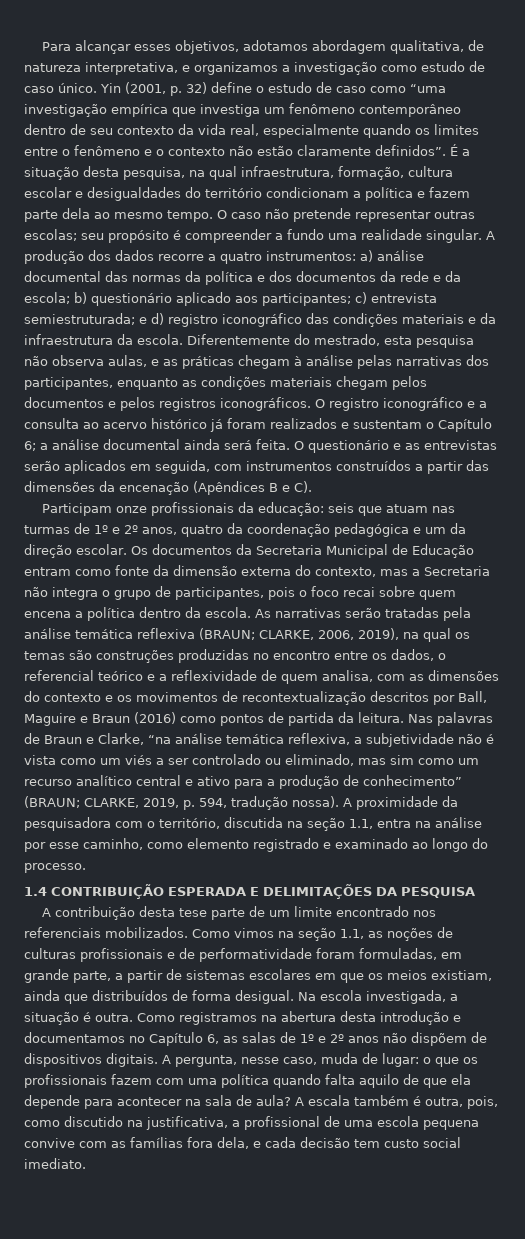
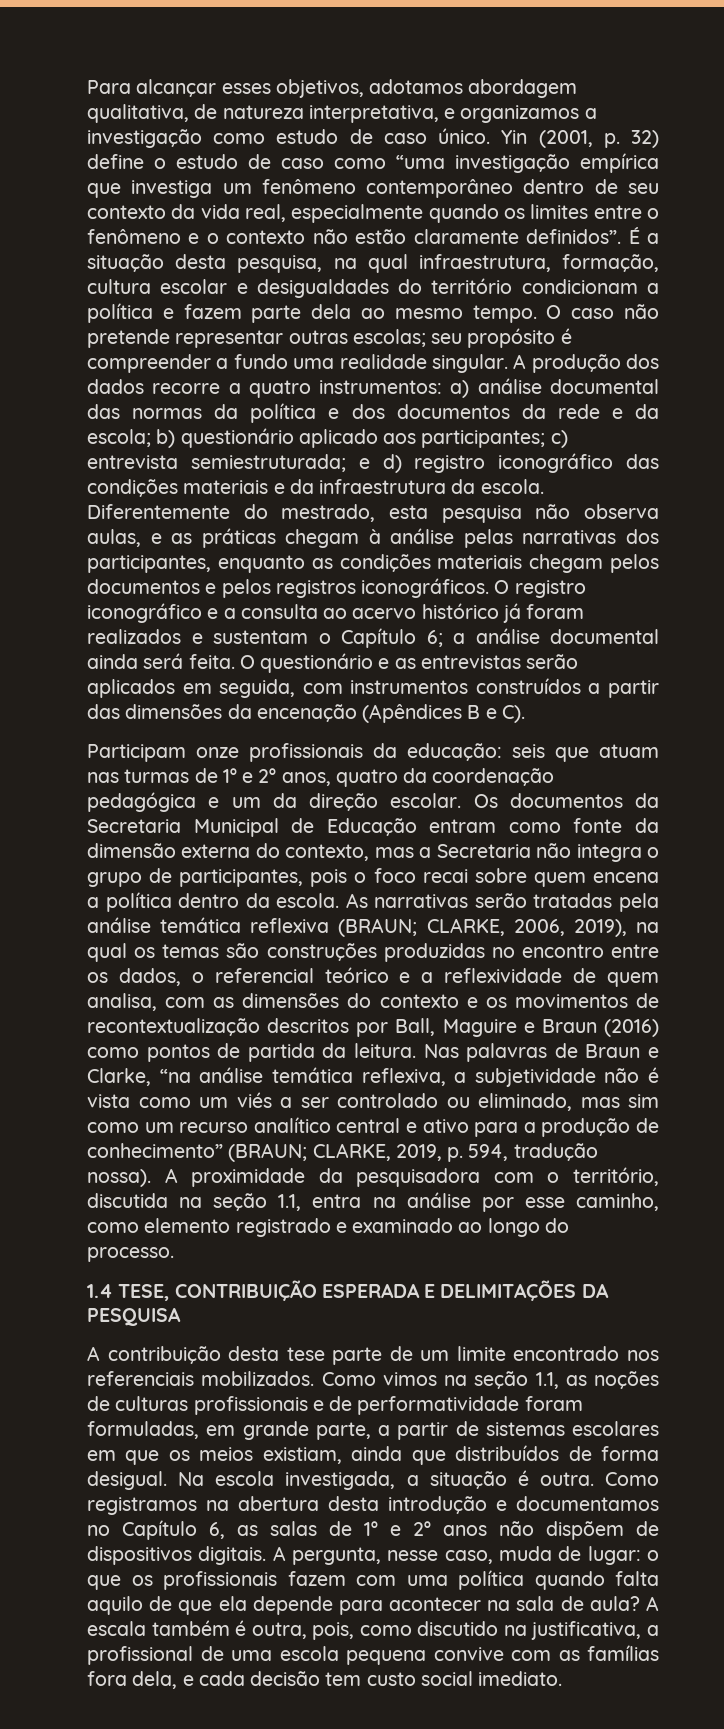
- 1.4 CONTRIBUIÇÃO ESPERADA E DELIMITAÇÕES DA PESQUISA
+ 1.4 TESE, CONTRIBUIÇÃO ESPERADA E DELIMITAÇÕES DA PESQUISA

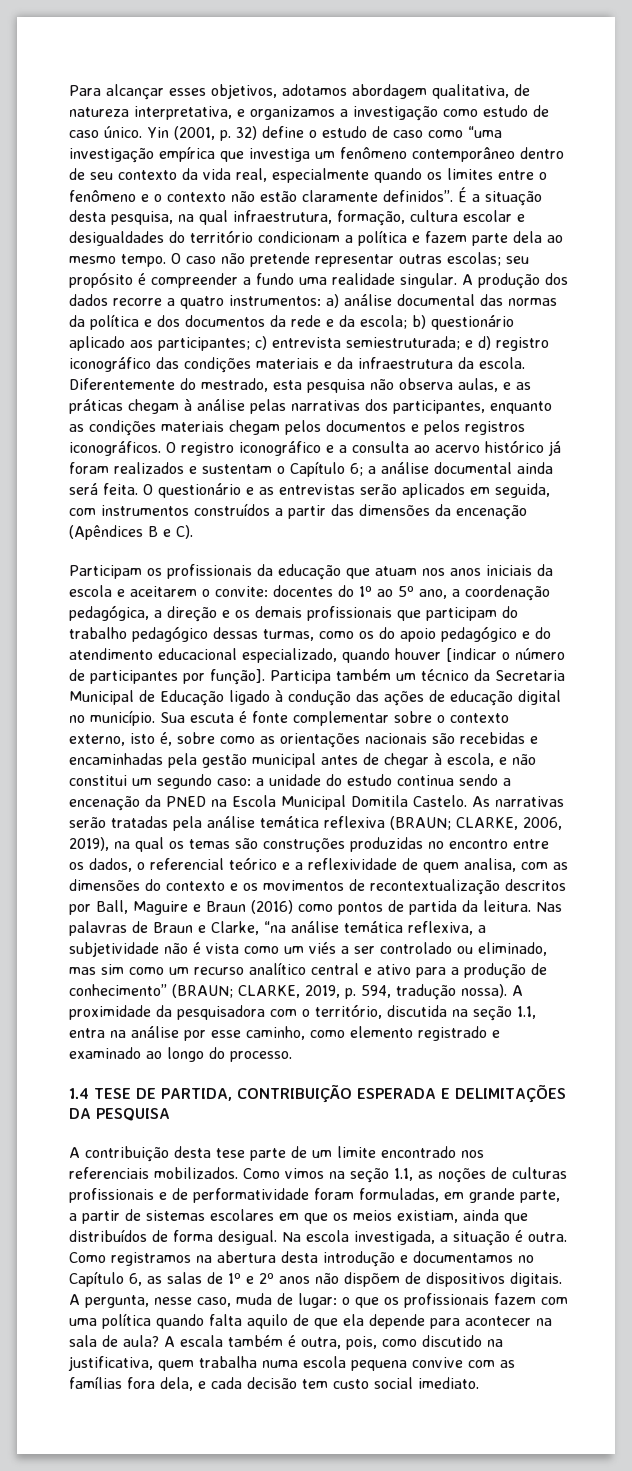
- Participam onze profissionais da educação: seis que atuam nas turmas de 1º e 2º anos, quatro da coordenação pedagógica e um da direção escolar. Os documentos da Secretaria Municipal de Educação entram como fonte da dimensão externa do contexto, mas a Secretaria não integra o grupo de participantes, pois o foco recai sobre quem encena a política dentro da escola.
+ Participam os profissionais da educação que atuam nos anos iniciais da escola e aceitarem o convite: docentes do 1º ao 5º ano, a coordenação pedagógica, a direção e os demais profissionais que participam do trabalho pedagógico dessas turmas, como os do apoio pedagógico e do atendimento educacional especializado, quando houver [indicar o número de participantes por função]. Participa também um técnico da Secretaria Municipal de Educação ligado à condução das ações de educação digital no município. Sua escuta é fonte complementar sobre o contexto externo, isto é, sobre como as orientações nacionais são recebidas e encaminhadas pela gestão municipal antes de chegar à escola, e não constitui um segundo caso: a unidade do estudo continua sendo a encenação da PNED na Escola Municipal Domitila Castelo.
- 1.4 TESE, CONTRIBUIÇÃO ESPERADA E DELIMITAÇÕES DA PESQUISA
+ 1.4 TESE DE PARTIDA, CONTRIBUIÇÃO ESPERADA E DELIMITAÇÕES DA PESQUISA
- A escala também é outra, pois, como discutido na justificativa, a profissional de uma escola pequena convive com as famílias fora dela, e cada decisão tem custo social imediato.
+ A escala também é outra, pois, como discutido na justificativa, quem trabalha numa escola pequena convive com as famílias fora dela, e cada decisão tem custo social imediato.

